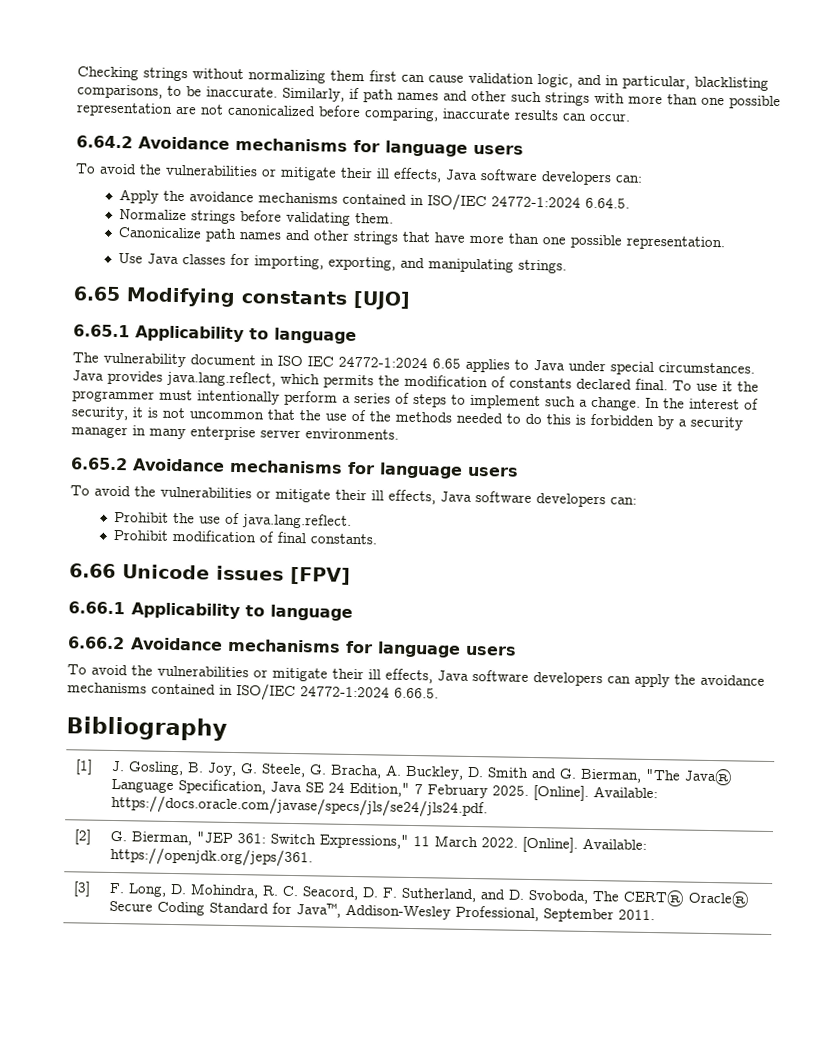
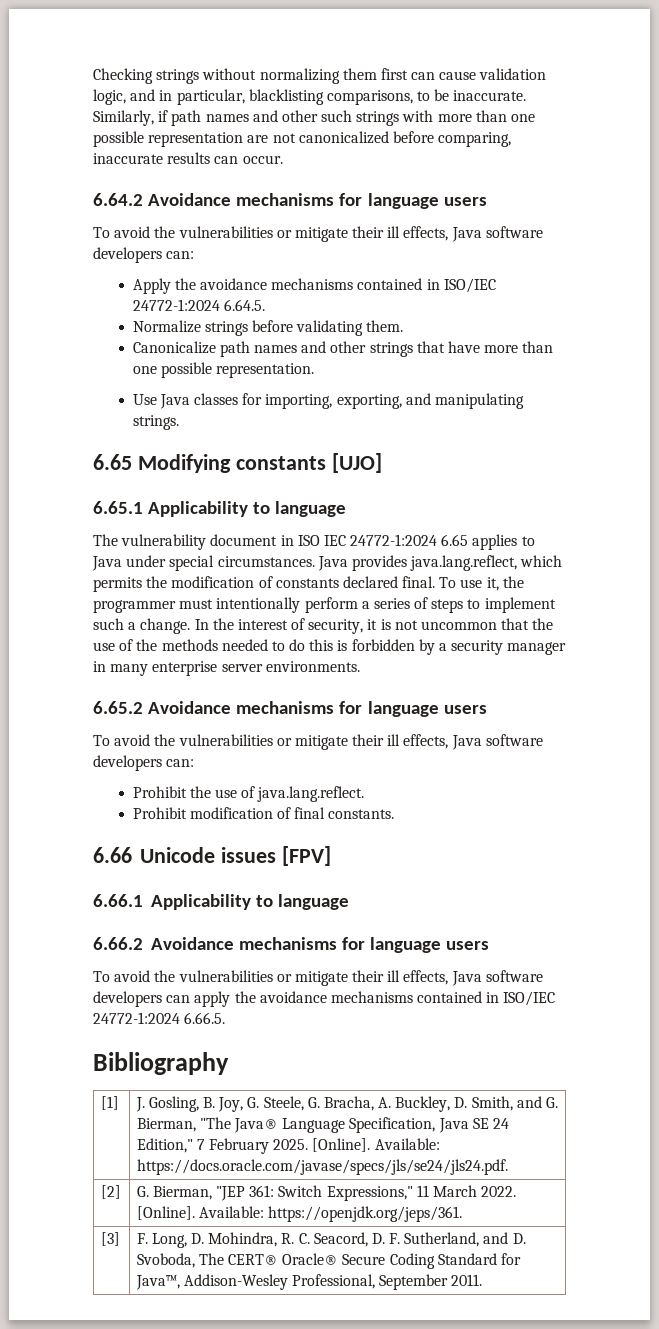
- To use it the programmer must intentionally perform a series of steps to implement such a change.
+ To use it, the programmer must intentionally perform a series of steps to implement such a change.
- [1] | J. Gosling, B. Joy, G. Steele, G. Bracha, A. Buckley, D. Smith and G. Bierman, "The Java® Language Specification, Java SE 24 Edition," 7 February 2025. [Online]. Available: https://docs.oracle.com/javase/specs/jls/se24/jls24.pdf.
+ [1] | J. Gosling, B. Joy, G. Steele, G. Bracha, A. Buckley, D. Smith, and G. Bierman, "The Java® Language Specification, Java SE 24 Edition," 7 February 2025. [Online]. Available: https://docs.oracle.com/javase/specs/jls/se24/jls24.pdf.

